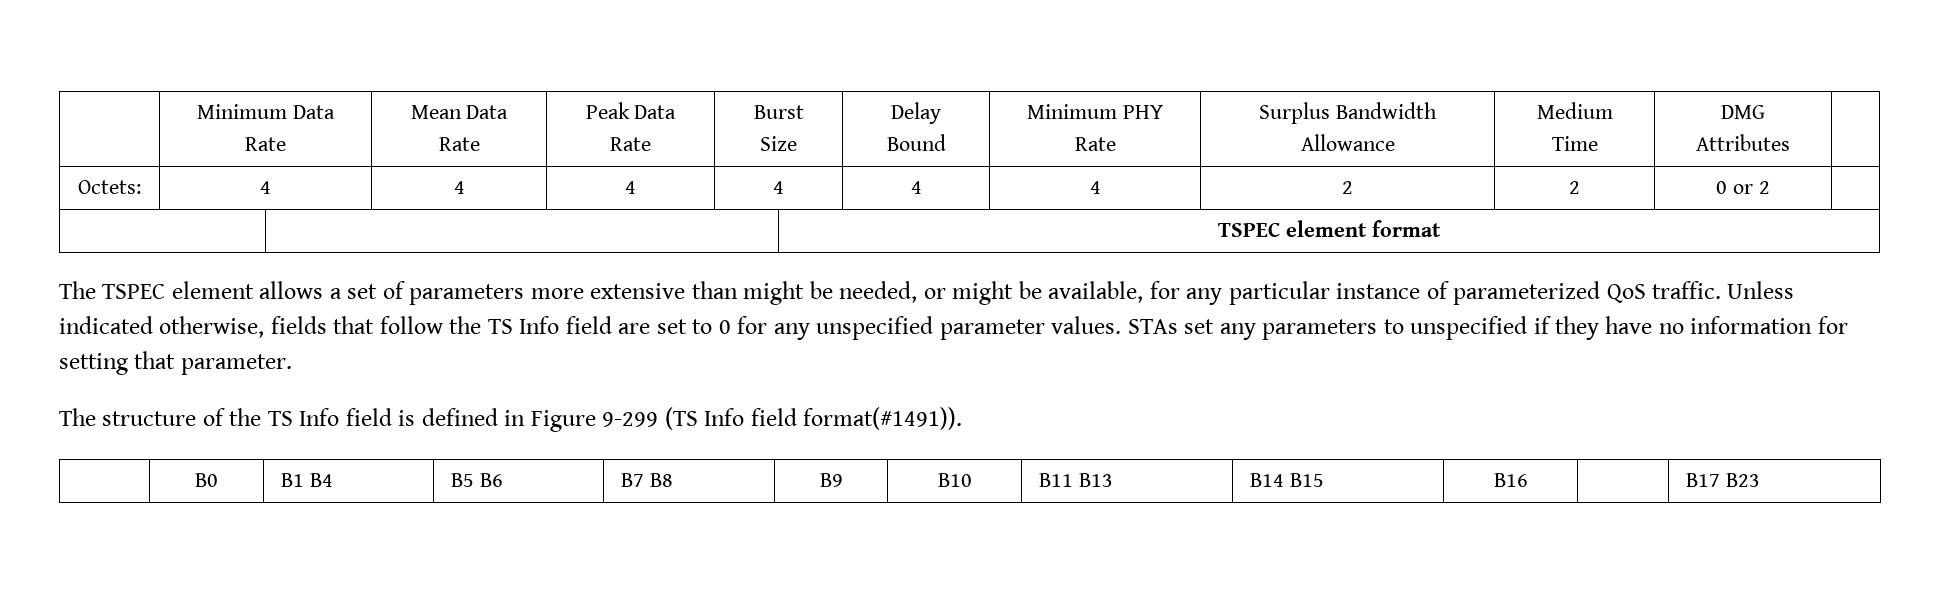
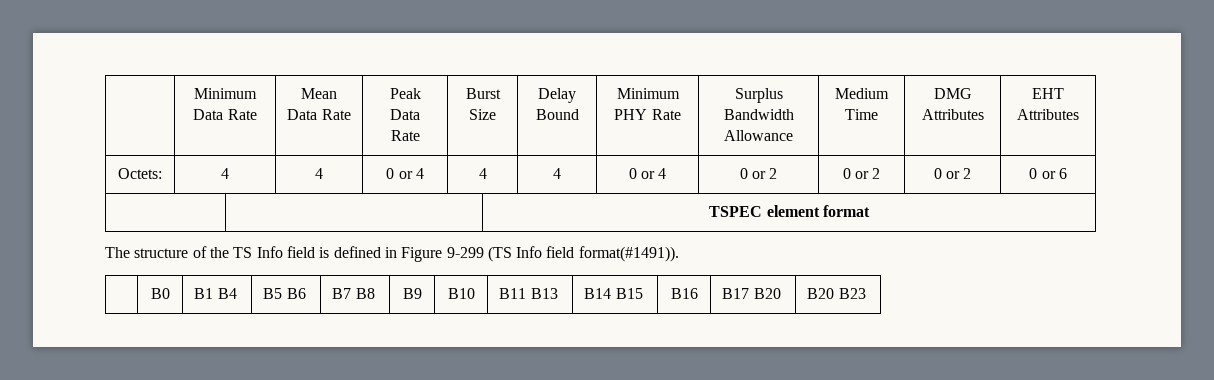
- | Minimum Data Rate | Mean Data Rate | Peak Data Rate | Burst Size | Delay Bound | Minimum PHY Rate | Surplus Bandwidth Allowance | Medium Time | DMG Attributes |
+ | Minimum Data Rate | Mean Data Rate | Peak Data Rate | Burst Size | Delay Bound | Minimum PHY Rate | Surplus Bandwidth Allowance | Medium Time | DMG Attributes | EHT Attributes
- Octets: | 4 | 4 | 4 | 4 | 4 | 4 | 2 | 2 | 0 or 2 |
+ Octets: | 4 | 4 | 0 or 4 | 4 | 4 | 0 or 4 | 0 or 2 | 0 or 2 | 0 or 2 | 0 or 6
  | | TSPEC element format
- The TSPEC element allows a set of parameters more extensive than might be needed, or might be available, for any particular instance of parameterized QoS traffic. Unless indicated otherwise, fields that follow the TS Info field are set to 0 for any unspecified parameter values. STAs set any parameters to unspecified if they have no information for setting that parameter.
- | B0 | B1 B4 | B5 B6 | B7 B8 | B9 | B10 | B11 B13 | B14 B15 | B16 | | B17 B23
+ | B0 | B1 B4 | B5 B6 | B7 B8 | B9 | B10 | B11 B13 | B14 B15 | B16 | B17 B20 | B20 B23

